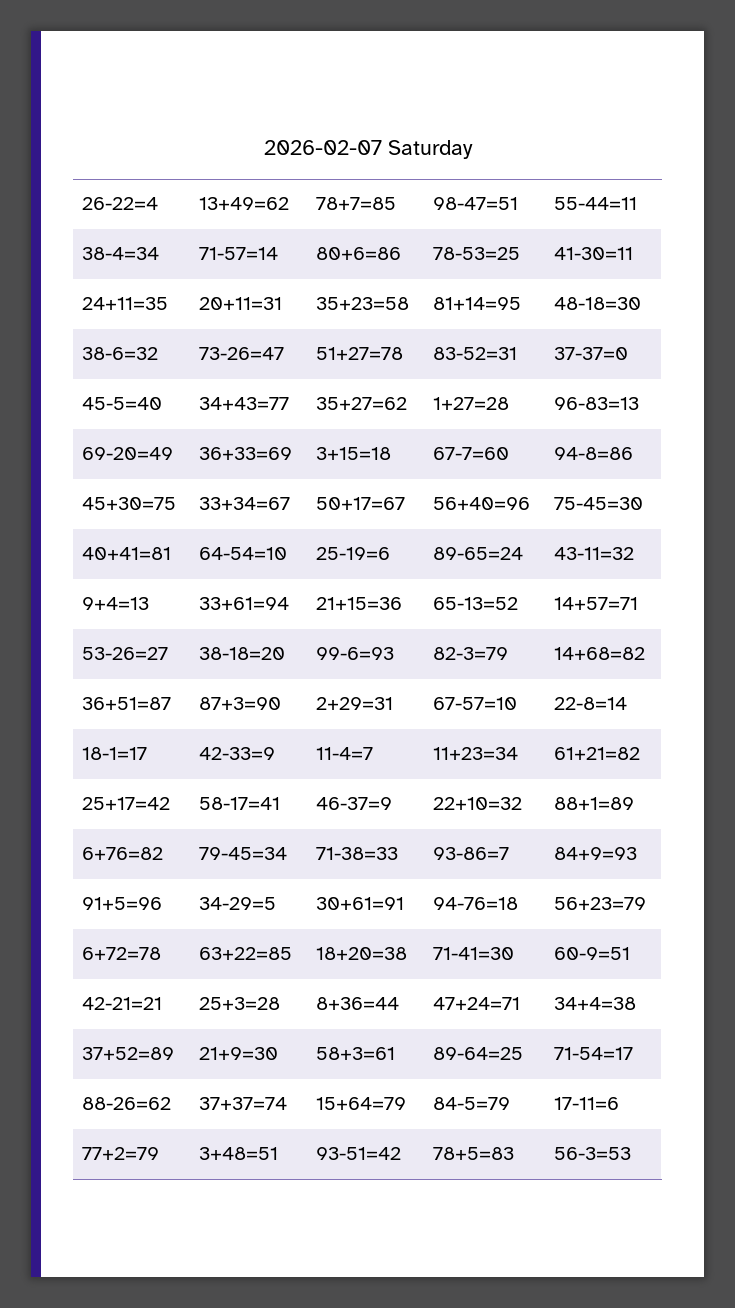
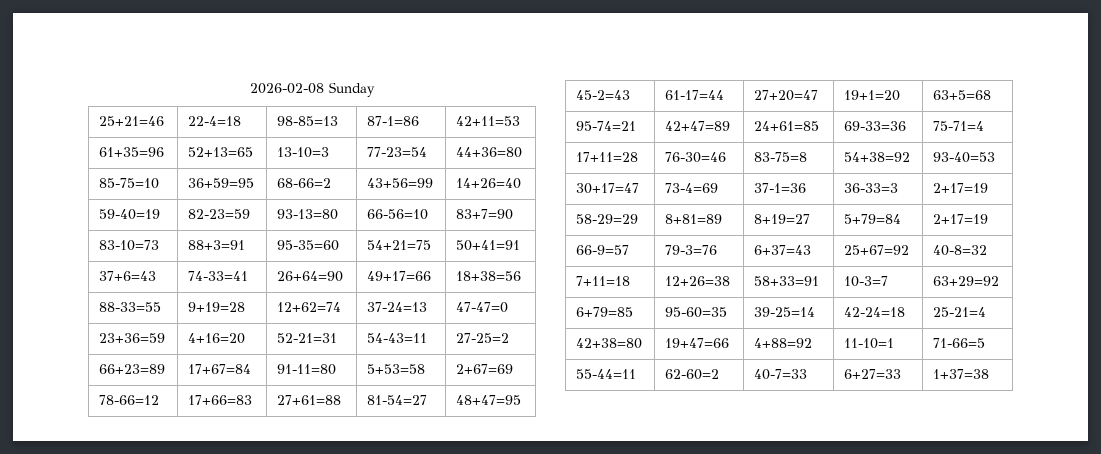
- 2026-02-07 Saturday
- 26-22=4 | 13+49=62 | 78+7=85 | 98-47=51 | 55-44=11
- 38-4=34 | 71-57=14 | 80+6=86 | 78-53=25 | 41-30=11
- 24+11=35 | 20+11=31 | 35+23=58 | 81+14=95 | 48-18=30
- 38-6=32 | 73-26=47 | 51+27=78 | 83-52=31 | 37-37=0
- 45-5=40 | 34+43=77 | 35+27=62 | 1+27=28 | 96-83=13
- 69-20=49 | 36+33=69 | 3+15=18 | 67-7=60 | 94-8=86
- 45+30=75 | 33+34=67 | 50+17=67 | 56+40=96 | 75-45=30
- 40+41=81 | 64-54=10 | 25-19=6 | 89-65=24 | 43-11=32
- 9+4=13 | 33+61=94 | 21+15=36 | 65-13=52 | 14+57=71
- 53-26=27 | 38-18=20 | 99-6=93 | 82-3=79 | 14+68=82
- 36+51=87 | 87+3=90 | 2+29=31 | 67-57=10 | 22-8=14
- 18-1=17 | 42-33=9 | 11-4=7 | 11+23=34 | 61+21=82
- 25+17=42 | 58-17=41 | 46-37=9 | 22+10=32 | 88+1=89
- 6+76=82 | 79-45=34 | 71-38=33 | 93-86=7 | 84+9=93
- 91+5=96 | 34-29=5 | 30+61=91 | 94-76=18 | 56+23=79
- 6+72=78 | 63+22=85 | 18+20=38 | 71-41=30 | 60-9=51
- 42-21=21 | 25+3=28 | 8+36=44 | 47+24=71 | 34+4=38
- 37+52=89 | 21+9=30 | 58+3=61 | 89-64=25 | 71-54=17
- 88-26=62 | 37+37=74 | 15+64=79 | 84-5=79 | 17-11=6
- 77+2=79 | 3+48=51 | 93-51=42 | 78+5=83 | 56-3=53
+ 2026-02-08 Sunday
+ 25+21=46 | 22-4=18 | 98-85=13 | 87-1=86 | 42+11=53
+ 61+35=96 | 52+13=65 | 13-10=3 | 77-23=54 | 44+36=80
+ 85-75=10 | 36+59=95 | 68-66=2 | 43+56=99 | 14+26=40
+ 59-40=19 | 82-23=59 | 93-13=80 | 66-56=10 | 83+7=90
+ 83-10=73 | 88+3=91 | 95-35=60 | 54+21=75 | 50+41=91
+ 37+6=43 | 74-33=41 | 26+64=90 | 49+17=66 | 18+38=56
+ 88-33=55 | 9+19=28 | 12+62=74 | 37-24=13 | 47-47=0
+ 23+36=59 | 4+16=20 | 52-21=31 | 54-43=11 | 27-25=2
+ 66+23=89 | 17+67=84 | 91-11=80 | 5+53=58 | 2+67=69
+ 78-66=12 | 17+66=83 | 27+61=88 | 81-54=27 | 48+47=95
+ 45-2=43 | 61-17=44 | 27+20=47 | 19+1=20 | 63+5=68
+ 95-74=21 | 42+47=89 | 24+61=85 | 69-33=36 | 75-71=4
+ 17+11=28 | 76-30=46 | 83-75=8 | 54+38=92 | 93-40=53
+ 30+17=47 | 73-4=69 | 37-1=36 | 36-33=3 | 2+17=19
+ 58-29=29 | 8+81=89 | 8+19=27 | 5+79=84 | 2+17=19
+ 66-9=57 | 79-3=76 | 6+37=43 | 25+67=92 | 40-8=32
+ 7+11=18 | 12+26=38 | 58+33=91 | 10-3=7 | 63+29=92
+ 6+79=85 | 95-60=35 | 39-25=14 | 42-24=18 | 25-21=4
+ 42+38=80 | 19+47=66 | 4+88=92 | 11-10=1 | 71-66=5
+ 55-44=11 | 62-60=2 | 40-7=33 | 6+27=33 | 1+37=38

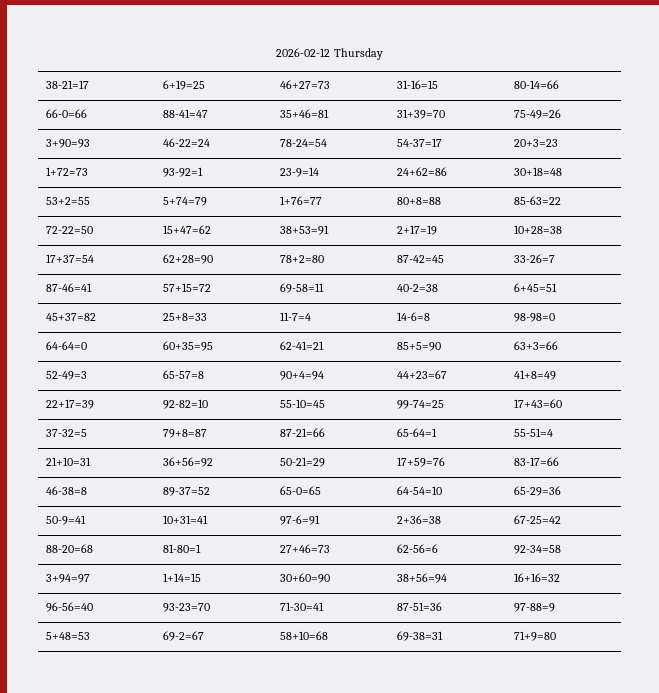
- 2026-02-08 Sunday
- 25+21=46 | 22-4=18 | 98-85=13 | 87-1=86 | 42+11=53
- 61+35=96 | 52+13=65 | 13-10=3 | 77-23=54 | 44+36=80
- 85-75=10 | 36+59=95 | 68-66=2 | 43+56=99 | 14+26=40
- 59-40=19 | 82-23=59 | 93-13=80 | 66-56=10 | 83+7=90
- 83-10=73 | 88+3=91 | 95-35=60 | 54+21=75 | 50+41=91
- 37+6=43 | 74-33=41 | 26+64=90 | 49+17=66 | 18+38=56
- 88-33=55 | 9+19=28 | 12+62=74 | 37-24=13 | 47-47=0
- 23+36=59 | 4+16=20 | 52-21=31 | 54-43=11 | 27-25=2
- 66+23=89 | 17+67=84 | 91-11=80 | 5+53=58 | 2+67=69
- 78-66=12 | 17+66=83 | 27+61=88 | 81-54=27 | 48+47=95
- 45-2=43 | 61-17=44 | 27+20=47 | 19+1=20 | 63+5=68
- 95-74=21 | 42+47=89 | 24+61=85 | 69-33=36 | 75-71=4
- 17+11=28 | 76-30=46 | 83-75=8 | 54+38=92 | 93-40=53
- 30+17=47 | 73-4=69 | 37-1=36 | 36-33=3 | 2+17=19
- 58-29=29 | 8+81=89 | 8+19=27 | 5+79=84 | 2+17=19
- 66-9=57 | 79-3=76 | 6+37=43 | 25+67=92 | 40-8=32
- 7+11=18 | 12+26=38 | 58+33=91 | 10-3=7 | 63+29=92
- 6+79=85 | 95-60=35 | 39-25=14 | 42-24=18 | 25-21=4
- 42+38=80 | 19+47=66 | 4+88=92 | 11-10=1 | 71-66=5
- 55-44=11 | 62-60=2 | 40-7=33 | 6+27=33 | 1+37=38
+ 2026-02-12 Thursday
+ 38-21=17 | 6+19=25 | 46+27=73 | 31-16=15 | 80-14=66
+ 66-0=66 | 88-41=47 | 35+46=81 | 31+39=70 | 75-49=26
+ 3+90=93 | 46-22=24 | 78-24=54 | 54-37=17 | 20+3=23
+ 1+72=73 | 93-92=1 | 23-9=14 | 24+62=86 | 30+18=48
+ 53+2=55 | 5+74=79 | 1+76=77 | 80+8=88 | 85-63=22
+ 72-22=50 | 15+47=62 | 38+53=91 | 2+17=19 | 10+28=38
+ 17+37=54 | 62+28=90 | 78+2=80 | 87-42=45 | 33-26=7
+ 87-46=41 | 57+15=72 | 69-58=11 | 40-2=38 | 6+45=51
+ 45+37=82 | 25+8=33 | 11-7=4 | 14-6=8 | 98-98=0
+ 64-64=0 | 60+35=95 | 62-41=21 | 85+5=90 | 63+3=66
+ 52-49=3 | 65-57=8 | 90+4=94 | 44+23=67 | 41+8=49
+ 22+17=39 | 92-82=10 | 55-10=45 | 99-74=25 | 17+43=60
+ 37-32=5 | 79+8=87 | 87-21=66 | 65-64=1 | 55-51=4
+ 21+10=31 | 36+56=92 | 50-21=29 | 17+59=76 | 83-17=66
+ 46-38=8 | 89-37=52 | 65-0=65 | 64-54=10 | 65-29=36
+ 50-9=41 | 10+31=41 | 97-6=91 | 2+36=38 | 67-25=42
+ 88-20=68 | 81-80=1 | 27+46=73 | 62-56=6 | 92-34=58
+ 3+94=97 | 1+14=15 | 30+60=90 | 38+56=94 | 16+16=32
+ 96-56=40 | 93-23=70 | 71-30=41 | 87-51=36 | 97-88=9
+ 5+48=53 | 69-2=67 | 58+10=68 | 69-38=31 | 71+9=80

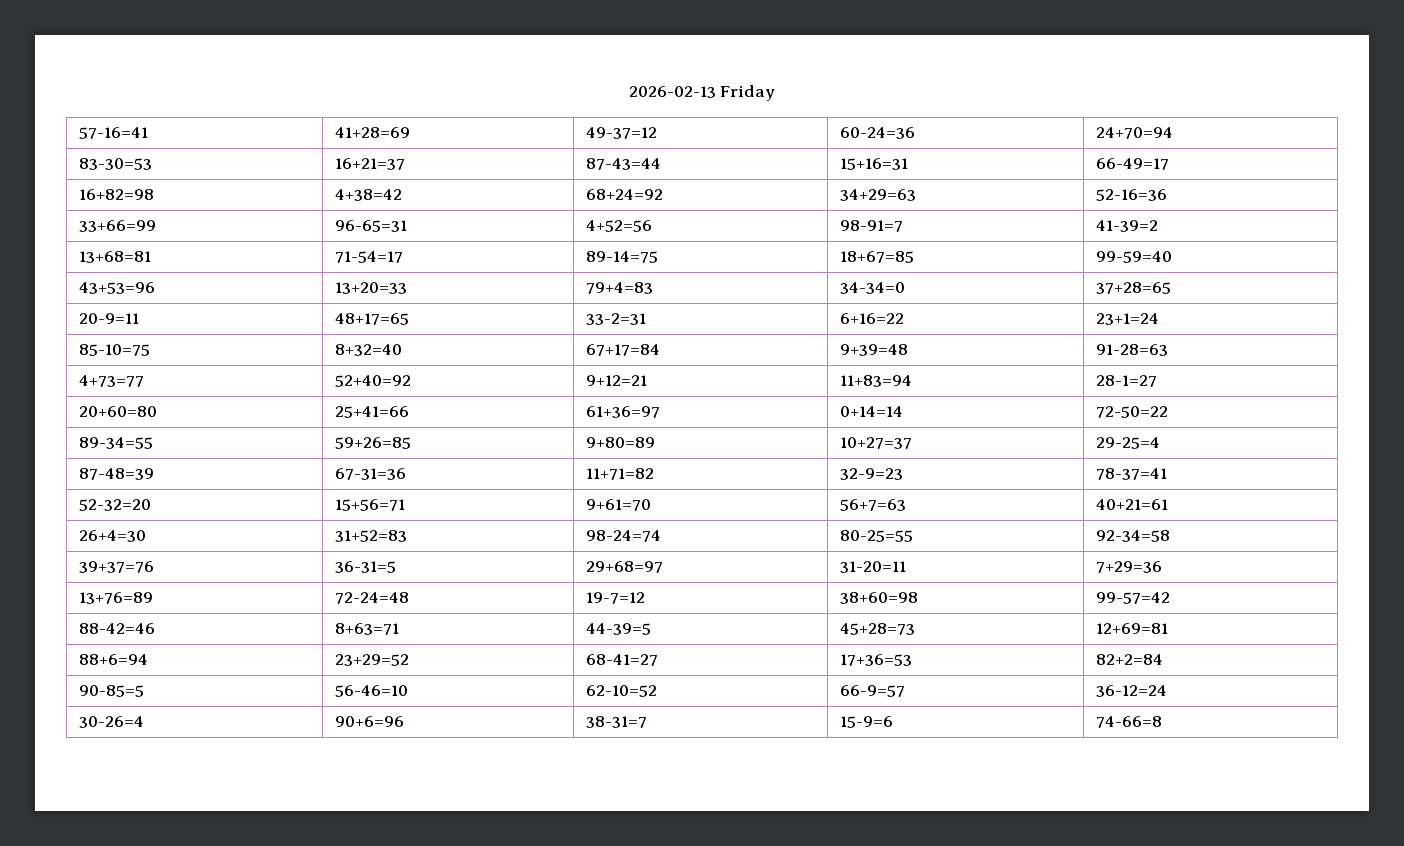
- 2026-02-12 Thursday
- 38-21=17 | 6+19=25 | 46+27=73 | 31-16=15 | 80-14=66
- 66-0=66 | 88-41=47 | 35+46=81 | 31+39=70 | 75-49=26
- 3+90=93 | 46-22=24 | 78-24=54 | 54-37=17 | 20+3=23
- 1+72=73 | 93-92=1 | 23-9=14 | 24+62=86 | 30+18=48
- 53+2=55 | 5+74=79 | 1+76=77 | 80+8=88 | 85-63=22
- 72-22=50 | 15+47=62 | 38+53=91 | 2+17=19 | 10+28=38
- 17+37=54 | 62+28=90 | 78+2=80 | 87-42=45 | 33-26=7
- 87-46=41 | 57+15=72 | 69-58=11 | 40-2=38 | 6+45=51
- 45+37=82 | 25+8=33 | 11-7=4 | 14-6=8 | 98-98=0
- 64-64=0 | 60+35=95 | 62-41=21 | 85+5=90 | 63+3=66
- 52-49=3 | 65-57=8 | 90+4=94 | 44+23=67 | 41+8=49
- 22+17=39 | 92-82=10 | 55-10=45 | 99-74=25 | 17+43=60
- 37-32=5 | 79+8=87 | 87-21=66 | 65-64=1 | 55-51=4
- 21+10=31 | 36+56=92 | 50-21=29 | 17+59=76 | 83-17=66
- 46-38=8 | 89-37=52 | 65-0=65 | 64-54=10 | 65-29=36
- 50-9=41 | 10+31=41 | 97-6=91 | 2+36=38 | 67-25=42
- 88-20=68 | 81-80=1 | 27+46=73 | 62-56=6 | 92-34=58
- 3+94=97 | 1+14=15 | 30+60=90 | 38+56=94 | 16+16=32
- 96-56=40 | 93-23=70 | 71-30=41 | 87-51=36 | 97-88=9
- 5+48=53 | 69-2=67 | 58+10=68 | 69-38=31 | 71+9=80
+ 2026-02-13 Friday
+ 57-16=41 | 41+28=69 | 49-37=12 | 60-24=36 | 24+70=94
+ 83-30=53 | 16+21=37 | 87-43=44 | 15+16=31 | 66-49=17
+ 16+82=98 | 4+38=42 | 68+24=92 | 34+29=63 | 52-16=36
+ 33+66=99 | 96-65=31 | 4+52=56 | 98-91=7 | 41-39=2
+ 13+68=81 | 71-54=17 | 89-14=75 | 18+67=85 | 99-59=40
+ 43+53=96 | 13+20=33 | 79+4=83 | 34-34=0 | 37+28=65
+ 20-9=11 | 48+17=65 | 33-2=31 | 6+16=22 | 23+1=24
+ 85-10=75 | 8+32=40 | 67+17=84 | 9+39=48 | 91-28=63
+ 4+73=77 | 52+40=92 | 9+12=21 | 11+83=94 | 28-1=27
+ 20+60=80 | 25+41=66 | 61+36=97 | 0+14=14 | 72-50=22
+ 89-34=55 | 59+26=85 | 9+80=89 | 10+27=37 | 29-25=4
+ 87-48=39 | 67-31=36 | 11+71=82 | 32-9=23 | 78-37=41
+ 52-32=20 | 15+56=71 | 9+61=70 | 56+7=63 | 40+21=61
+ 26+4=30 | 31+52=83 | 98-24=74 | 80-25=55 | 92-34=58
+ 39+37=76 | 36-31=5 | 29+68=97 | 31-20=11 | 7+29=36
+ 13+76=89 | 72-24=48 | 19-7=12 | 38+60=98 | 99-57=42
+ 88-42=46 | 8+63=71 | 44-39=5 | 45+28=73 | 12+69=81
+ 88+6=94 | 23+29=52 | 68-41=27 | 17+36=53 | 82+2=84
+ 90-85=5 | 56-46=10 | 62-10=52 | 66-9=57 | 36-12=24
+ 30-26=4 | 90+6=96 | 38-31=7 | 15-9=6 | 74-66=8

